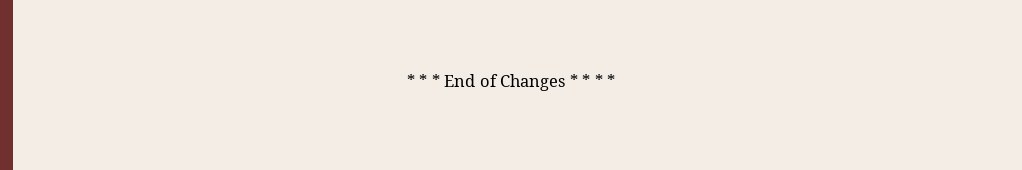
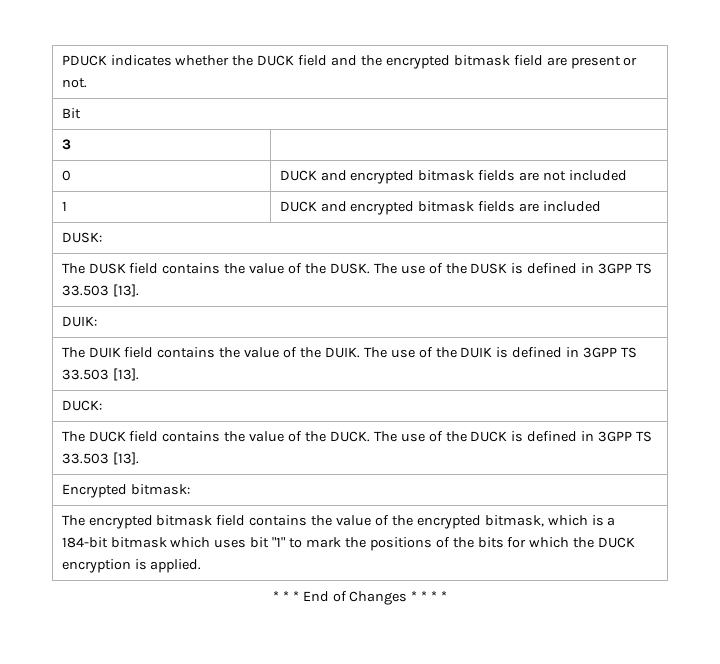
+ PDUCK indicates whether the DUCK field and the encrypted bitmask field are present or not.
+ Bit
+ 3 |
+ 0 | DUCK and encrypted bitmask fields are not included
+ 1 | DUCK and encrypted bitmask fields are included
+ DUSK:
+ The DUSK field contains the value of the DUSK. The use of the DUSK is defined in 3GPP TS 33.503 [13].
+ DUIK:
+ The DUIK field contains the value of the DUIK. The use of the DUIK is defined in 3GPP TS 33.503 [13].
+ DUCK:
+ The DUCK field contains the value of the DUCK. The use of the DUCK is defined in 3GPP TS 33.503 [13].
+ Encrypted bitmask:
+ The encrypted bitmask field contains the value of the encrypted bitmask, which is a 184-bit bitmask which uses bit "1" to mark the positions of the bits for which the DUCK encryption is applied.

